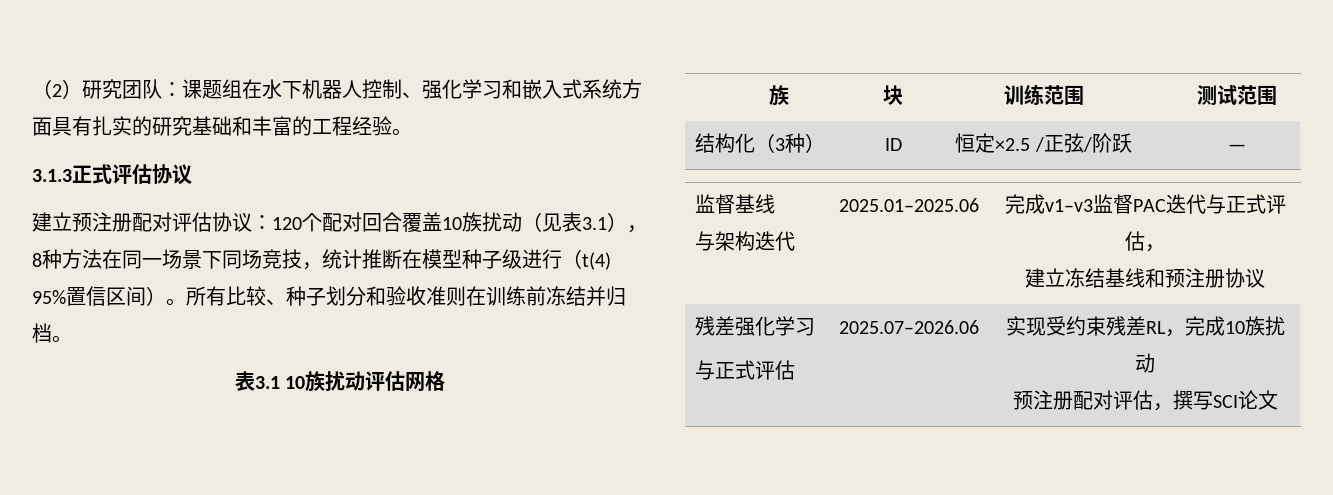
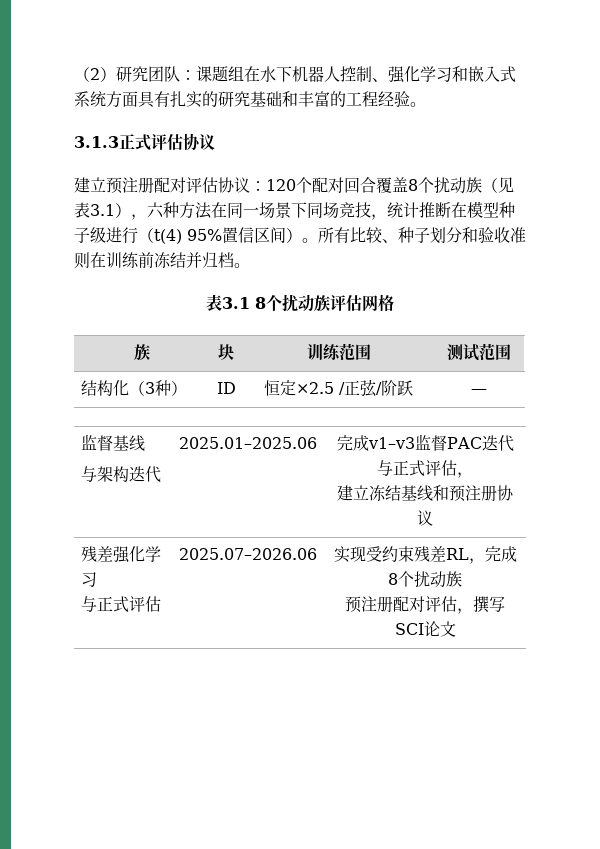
- 建立预注册配对评估协议：120个配对回合覆盖10族扰动（见表3.1），8种方法在同一场景下同场竞技，统计推断在模型种子级进行（t(4) 95%置信区间）。
+ 建立预注册配对评估协议：120个配对回合覆盖8个扰动族（见表3.1），六种方法在同一场景下同场竞技，统计推断在模型种子级进行（t(4) 95%置信区间）。
- 表3.1 10族扰动评估网格
+ 表3.1 8个扰动族评估网格
  残差强化学习
- 与正式评估 | 2025.07–2026.06 | 实现受约束残差RL，完成10族扰动
+ 与正式评估 | 2025.07–2026.06 | 实现受约束残差RL，完成8个扰动族

